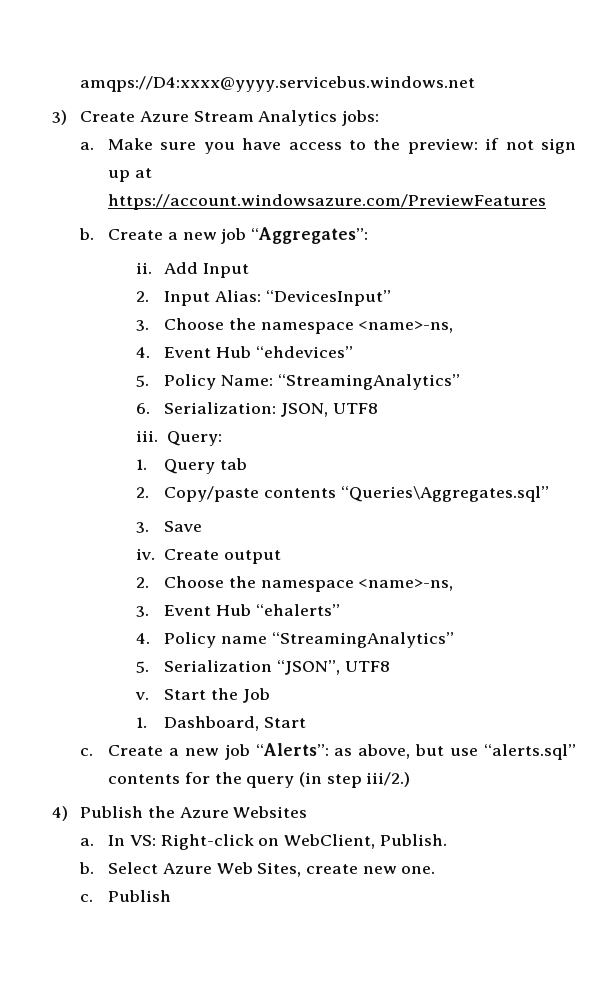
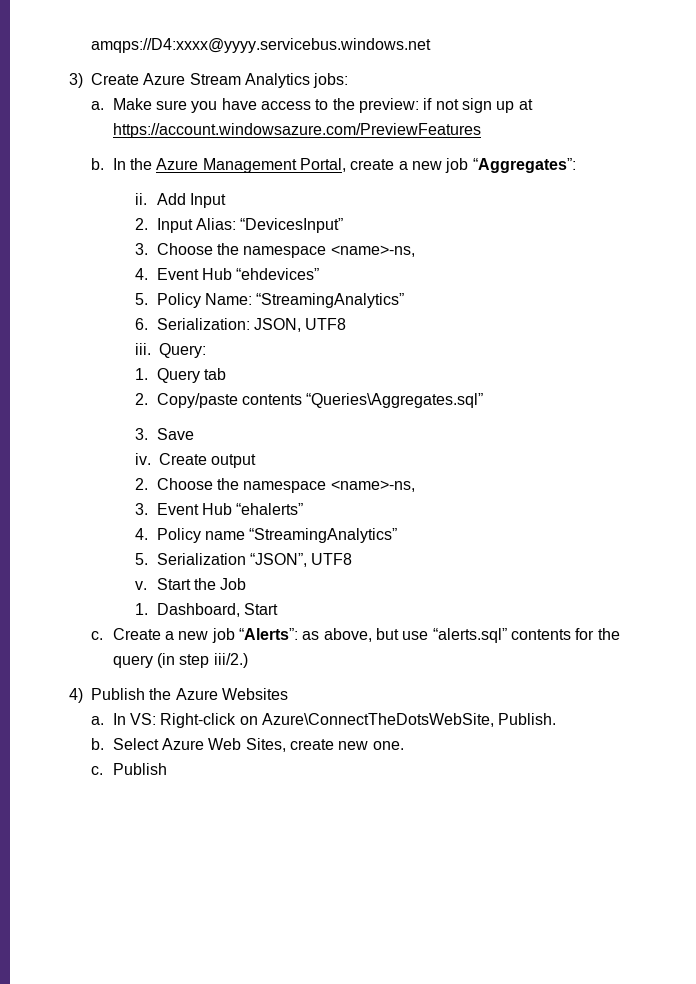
- Create a new job “Aggregates”:
+ In the Azure Management Portal, create a new job “Aggregates”:
- In VS: Right-click on WebClient, Publish.
+ In VS: Right-click on Azure\ConnectTheDotsWebSite, Publish.

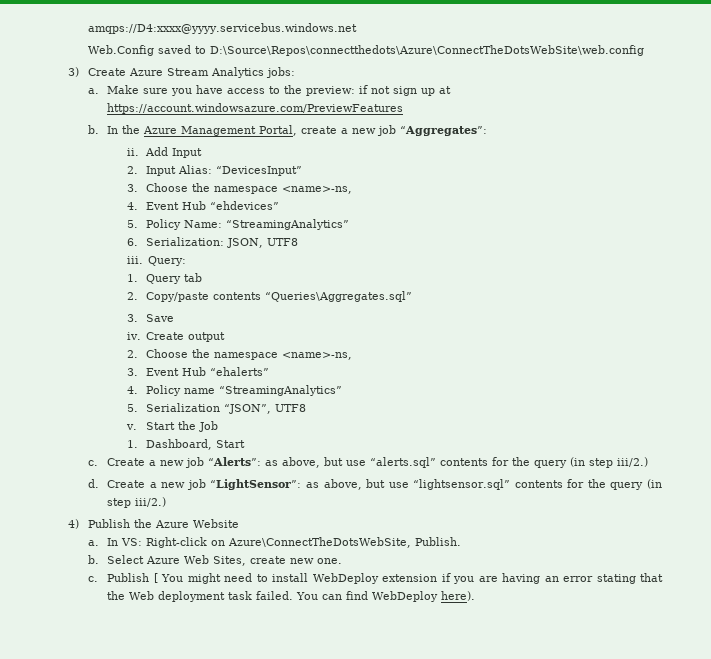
+ Web.Config saved to D:\Source\Repos\connectthedots\Azure\ConnectTheDotsWebSite\web.config
+ d. Create a new job “LightSensor”: as above, but use “lightsensor.sql” contents for the query (in step iii/2.)
- 4) Publish the Azure Websites
+ 4) Publish the Azure Website
- c. Publish
+ c. Publish [ You might need to install WebDeploy extension if you are having an error stating that the Web deployment task failed. You can find WebDeploy here).

